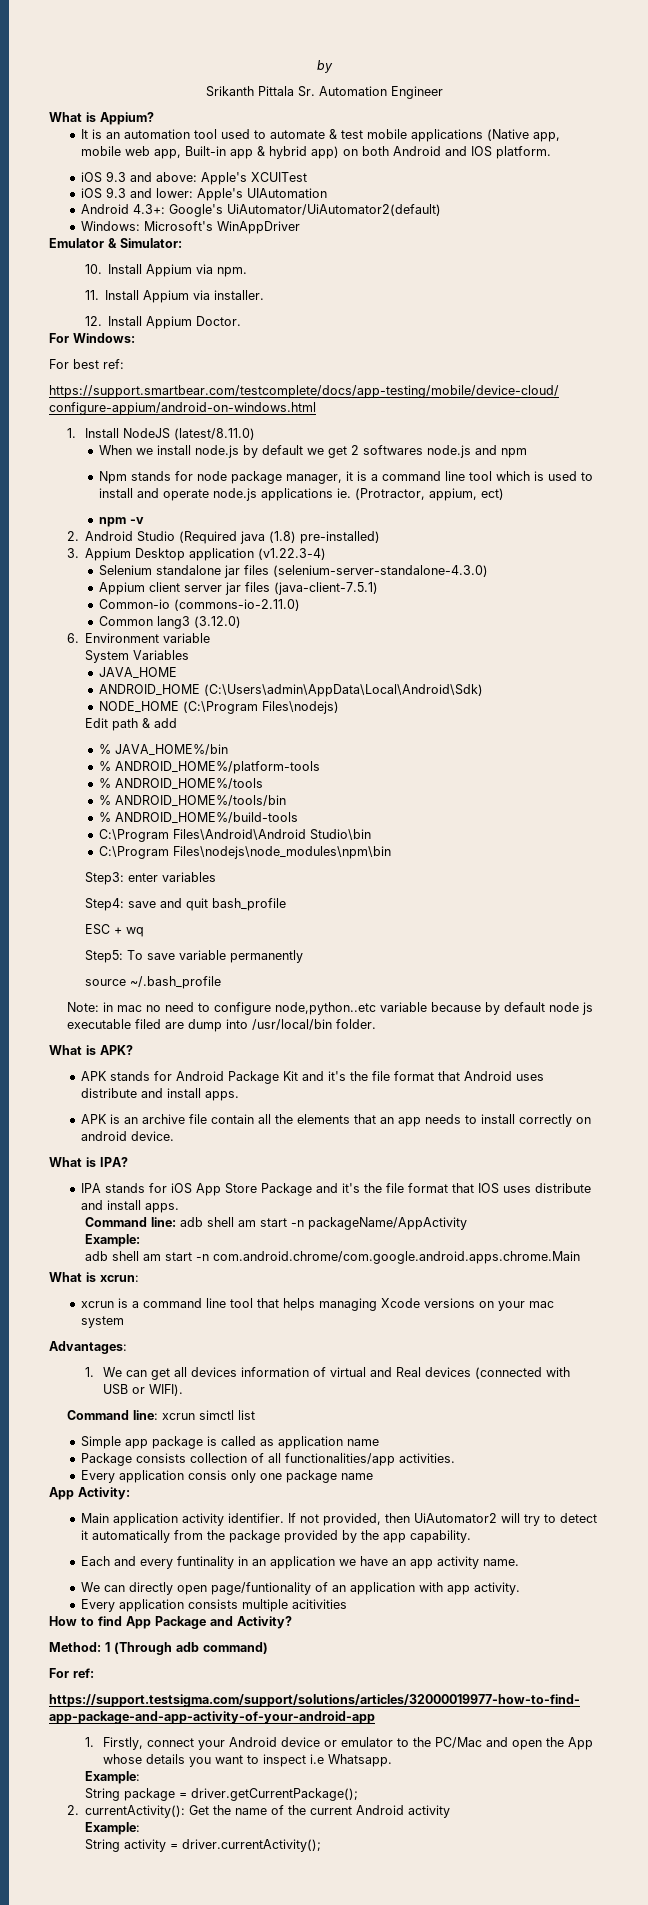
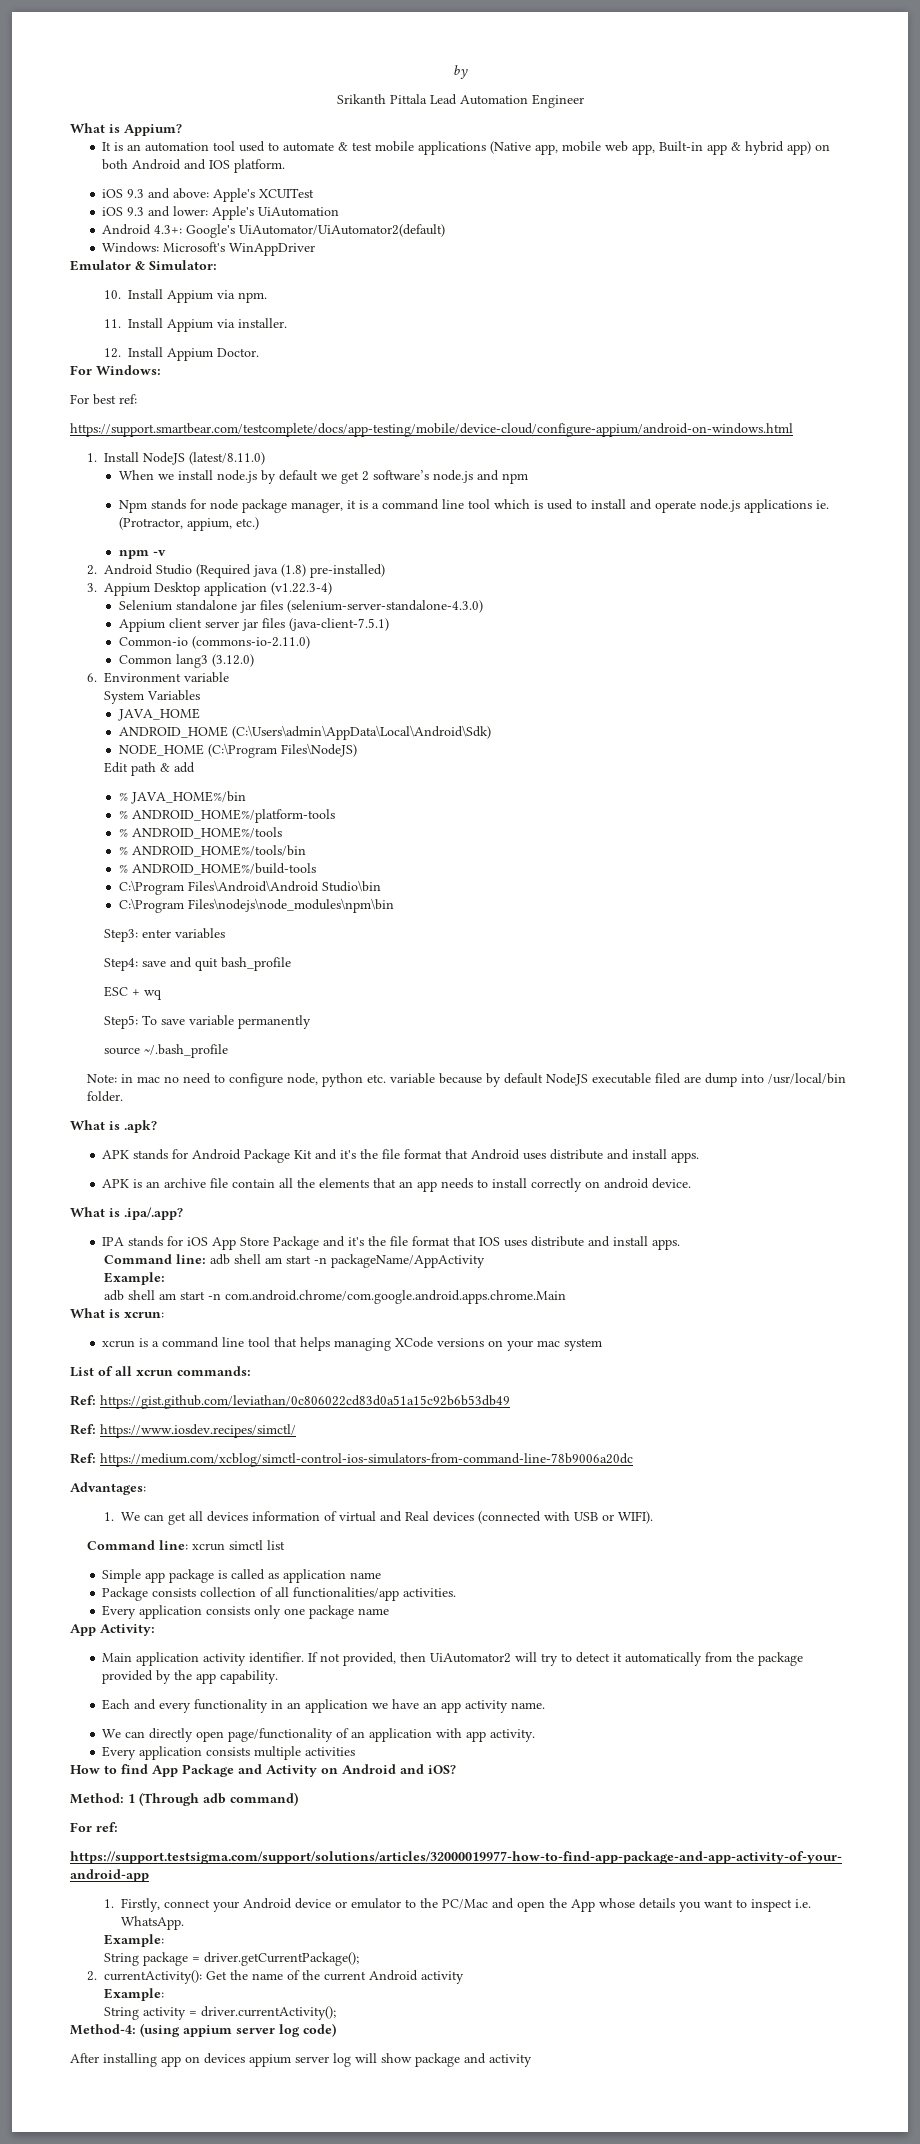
- Srikanth Pittala Sr. Automation Engineer
+ Srikanth Pittala Lead Automation Engineer
- iOS 9.3 and lower: Apple's UIAutomation
+ iOS 9.3 and lower: Apple's UiAutomation
- When we install node.js by default we get 2 softwares node.js and npm
+ When we install node.js by default we get 2 software’s node.js and npm
- Npm stands for node package manager, it is a command line tool which is used to install and operate node.js applications ie. (Protractor, appium, ect)
+ Npm stands for node package manager, it is a command line tool which is used to install and operate node.js applications ie. (Protractor, appium, etc.)
- NODE_HOME (C:\Program Files\nodejs)
+ NODE_HOME (C:\Program Files\NodeJS)
- Note: in mac no need to configure node,python..etc variable because by default node js executable filed are dump into /usr/local/bin folder.
+ Note: in mac no need to configure node, python etc. variable because by default NodeJS executable filed are dump into /usr/local/bin folder.
- What is APK?
+ What is .apk?
- What is IPA?
+ What is .ipa/.app?
- xcrun is a command line tool that helps managing Xcode versions on your mac system
+ xcrun is a command line tool that helps managing XCode versions on your mac system
+ List of all xcrun commands:
+ Ref: https://gist.github.com/leviathan/0c806022cd83d0a51a15c92b6b53db49
+ Ref: https://www.iosdev.recipes/simctl/
+ Ref: https://medium.com/xcblog/simctl-control-ios-simulators-from-command-line-78b9006a20dc
- Every application consis only one package name
+ Every application consists only one package name
- Each and every funtinality in an application we have an app activity name.
+ Each and every functionality in an application we have an app activity name.
- We can directly open page/funtionality of an application with app activity.
+ We can directly open page/functionality of an application with app activity.
- Every application consists multiple acitivities
+ Every application consists multiple activities
- How to find App Package and Activity?
+ How to find App Package and Activity on Android and iOS?
- 1. Firstly, connect your Android device or emulator to the PC/Mac and open the App whose details you want to inspect i.e Whatsapp.
+ 1. Firstly, connect your Android device or emulator to the PC/Mac and open the App whose details you want to inspect i.e. WhatsApp.
+ Method-4: (using appium server log code)
+ After installing app on devices appium server log will show package and activity

